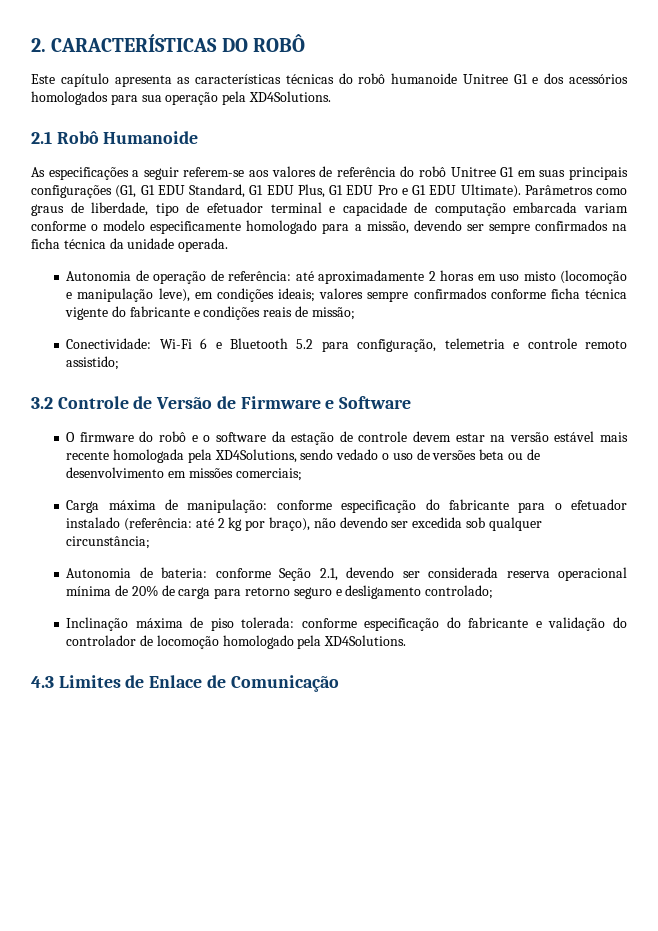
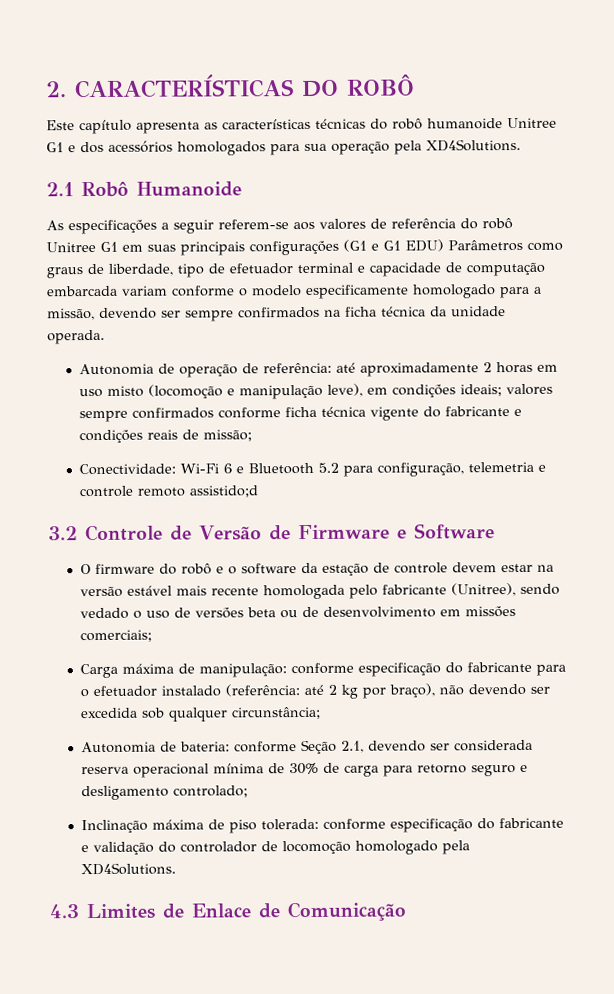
- As especificações a seguir referem-se aos valores de referência do robô Unitree G1 em suas principais configurações (G1, G1 EDU Standard, G1 EDU Plus, G1 EDU Pro e G1 EDU Ultimate). Parâmetros como graus de liberdade, tipo de efetuador terminal e capacidade de computação embarcada variam conforme o modelo especificamente homologado para a missão, devendo ser sempre confirmados na ficha técnica da unidade operada.
+ As especificações a seguir referem-se aos valores de referência do robô Unitree G1 em suas principais configurações (G1 e G1 EDU) Parâmetros como graus de liberdade, tipo de efetuador terminal e capacidade de computação embarcada variam conforme o modelo especificamente homologado para a missão, devendo ser sempre confirmados na ficha técnica da unidade operada.
- Conectividade: Wi-Fi 6 e Bluetooth 5.2 para configuração, telemetria e controle remoto assistido;
+ Conectividade: Wi-Fi 6 e Bluetooth 5.2 para configuração, telemetria e controle remoto assistido;d
- O firmware do robô e o software da estação de controle devem estar na versão estável mais recente homologada pela XD4Solutions, sendo vedado o uso de versões beta ou de desenvolvimento em missões comerciais;
+ O firmware do robô e o software da estação de controle devem estar na versão estável mais recente homologada pelo fabricante (Unitree), sendo vedado o uso de versões beta ou de desenvolvimento em missões comerciais;
- Autonomia de bateria: conforme Seção 2.1, devendo ser considerada reserva operacional mínima de 20% de carga para retorno seguro e desligamento controlado;
+ Autonomia de bateria: conforme Seção 2.1, devendo ser considerada reserva operacional mínima de 30% de carga para retorno seguro e desligamento controlado;

